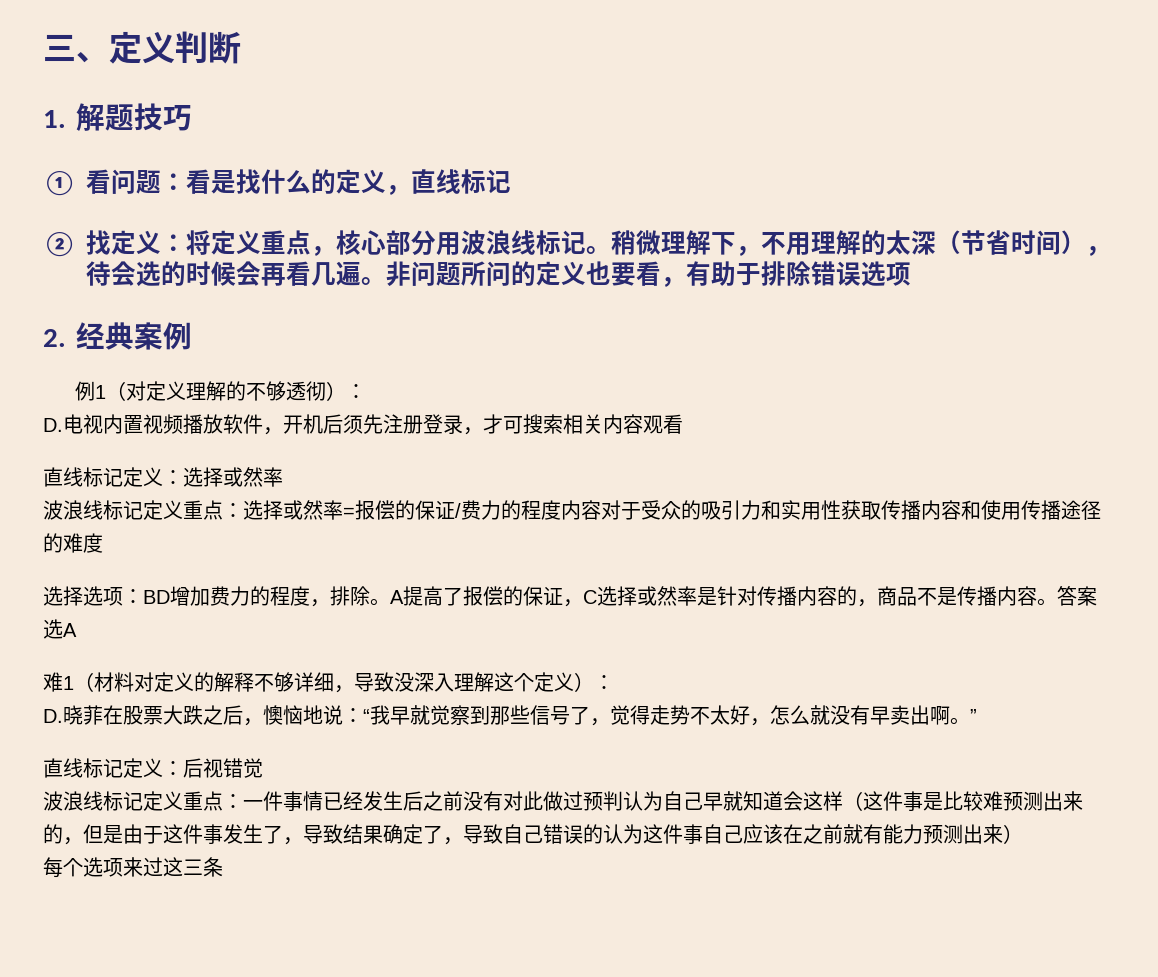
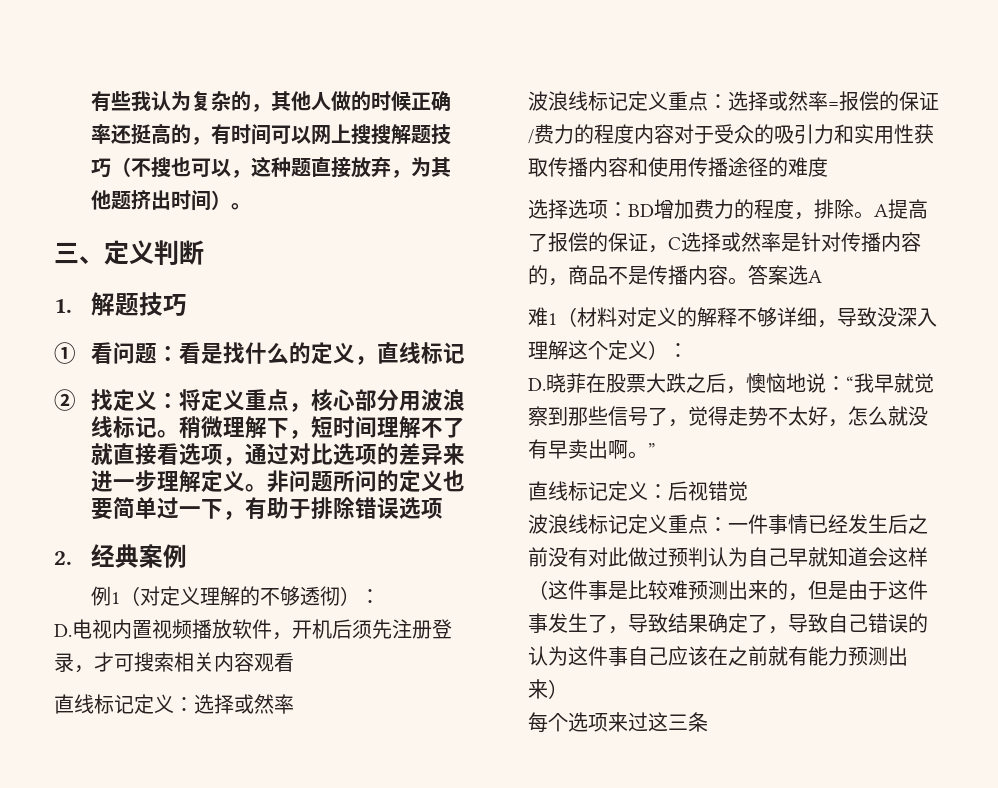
+ 有些我认为复杂的，其他人做的时候正确率还挺高的，有时间可以网上搜搜解题技巧（不搜也可以，这种题直接放弃，为其他题挤出时间）。
- 稍微理解下，不用理解的太深（节省时间），待会选的时候会再看几遍。
+ 稍微理解下，短时间理解不了就直接看选项，通过对比选项的差异来进一步理解定义。
- 非问题所问的定义也要看，有助于排除错误选项
+ 非问题所问的定义也要简单过一下，有助于排除错误选项

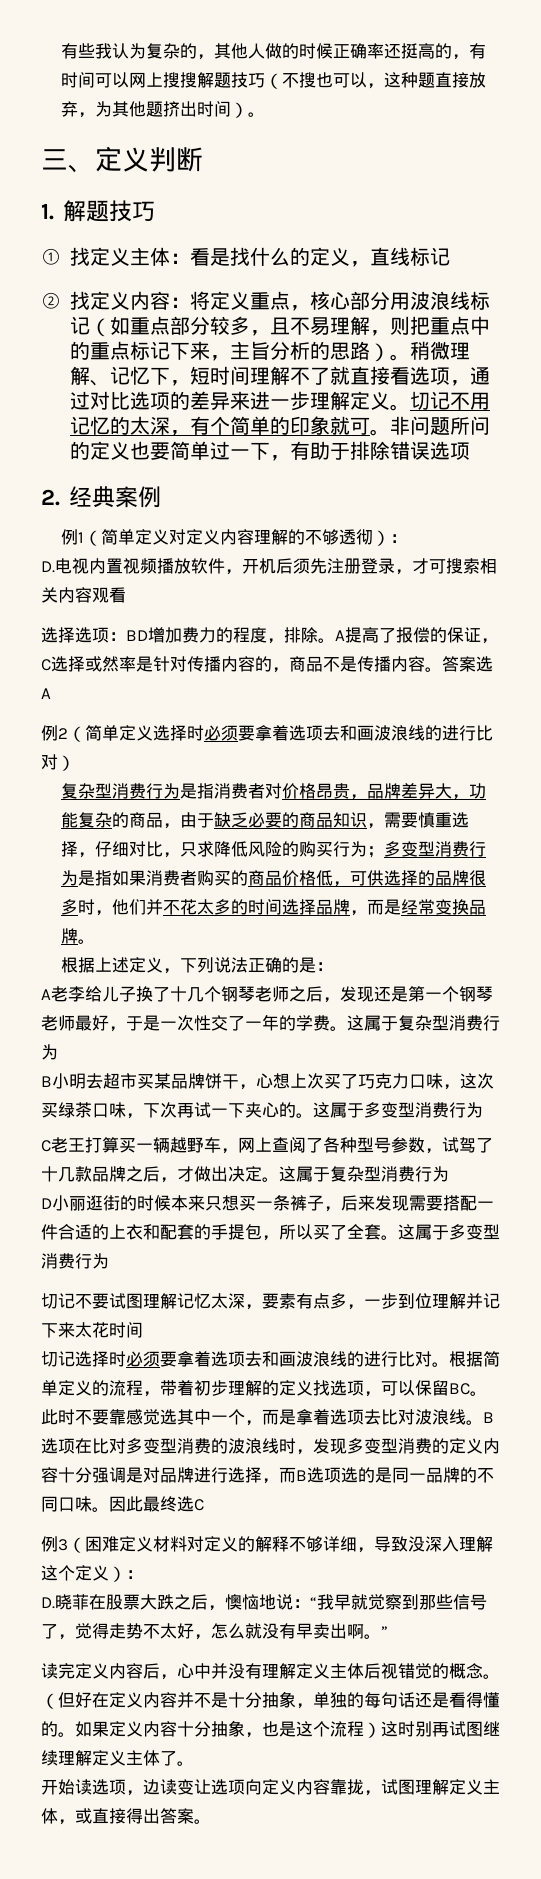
- ①看问题：看是找什么的定义，直线标记
+ ①找定义主体：看是找什么的定义，直线标记
- ②找定义：将定义重点，核心部分用波浪线标记。
+ ②找定义内容：将定义重点，核心部分用波浪线标记（如重点部分较多，且不易理解，则把重点中的重点标记下来，主旨分析的思路）。
- 稍微理解下，短时间理解不了就直接看选项，通过对比选项的差异来进一步理解定义。
+ 稍微理解、记忆下，短时间理解不了就直接看选项，通过对比选项的差异来进一步理解定义。
+ 切记不用记忆的太深，有个简单的印象就可。
- 例1（对定义理解的不够透彻）：
+ 例1（简单定义对定义内容理解的不够透彻）：
- 直线标记定义：选择或然率
- 波浪线标记定义重点：选择或然率=报偿的保证/费力的程度内容对于受众的吸引力和实用性获取传播内容和使用传播途径的难度
- 难1（材料对定义的解释不够详细，导致没深入理解这个定义）：
+ 例2（简单定义选择时必须要拿着选项去和画波浪线的进行比对）
+ 复杂型消费行为是指消费者对价格昂贵，品牌差异大，功能复杂的商品，由于缺乏必要的商品知识，需要慎重选择，仔细对比，只求降低风险的购买行为；多变型消费行为是指如果消费者购买的商品价格低，可供选择的品牌很多时，他们并不花太多的时间选择品牌，而是经常变换品牌。
+ 根据上述定义，下列说法正确的是：
+ A老李给儿子换了十几个钢琴老师之后，发现还是第一个钢琴老师最好，于是一次性交了一年的学费。这属于复杂型消费行为
+ B小明去超市买某品牌饼干，心想上次买了巧克力口味，这次买绿茶口味，下次再试一下夹心的。这属于多变型消费行为
+ C老王打算买一辆越野车，网上查阅了各种型号参数，试驾了十几款品牌之后，才做出决定。这属于复杂型消费行为
+ D小丽逛街的时候本来只想买一条裤子，后来发现需要搭配一件合适的上衣和配套的手提包，所以买了全套。这属于多变型消费行为
+ 切记不要试图理解记忆太深，要素有点多，一步到位理解并记下来太花时间
+ 切记选择时必须要拿着选项去和画波浪线的进行比对。根据简单定义的流程，带着初步理解的定义找选项，可以保留BC。此时不要靠感觉选其中一个，而是拿着选项去比对波浪线。B选项在比对多变型消费的波浪线时，发现多变型消费的定义内容十分强调是对品牌进行选择，而B选项选的是同一品牌的不同口味。因此最终选C
+ 例3（困难定义材料对定义的解释不够详细，导致没深入理解这个定义）：
- 直线标记定义：后视错觉
- 波浪线标记定义重点：一件事情已经发生后之前没有对此做过预判认为自己早就知道会这样（这件事是比较难预测出来的，但是由于这件事发生了，导致结果确定了，导致自己错误的认为这件事自己应该在之前就有能力预测出来）
- 每个选项来过这三条
+ 读完定义内容后，心中并没有理解定义主体后视错觉的概念。（但好在定义内容并不是十分抽象，单独的每句话还是看得懂的。如果定义内容十分抽象，也是这个流程）这时别再试图继续理解定义主体了。
+ 开始读选项，边读变让选项向定义内容靠拢，试图理解定义主体，或直接得出答案。

